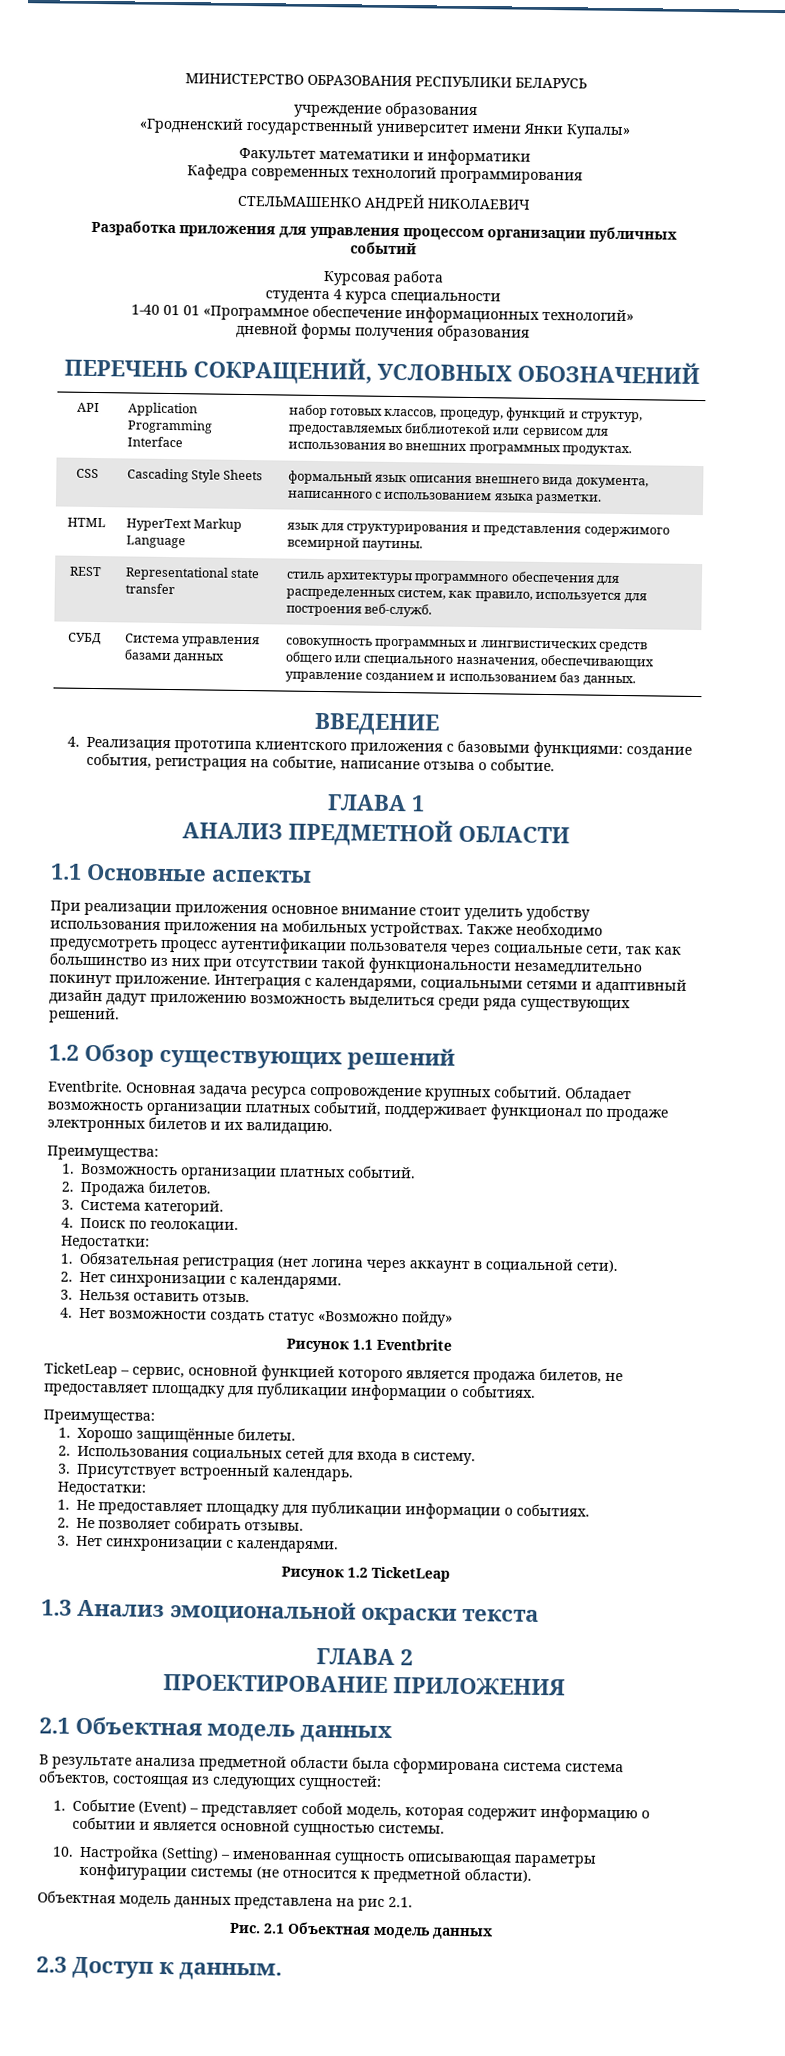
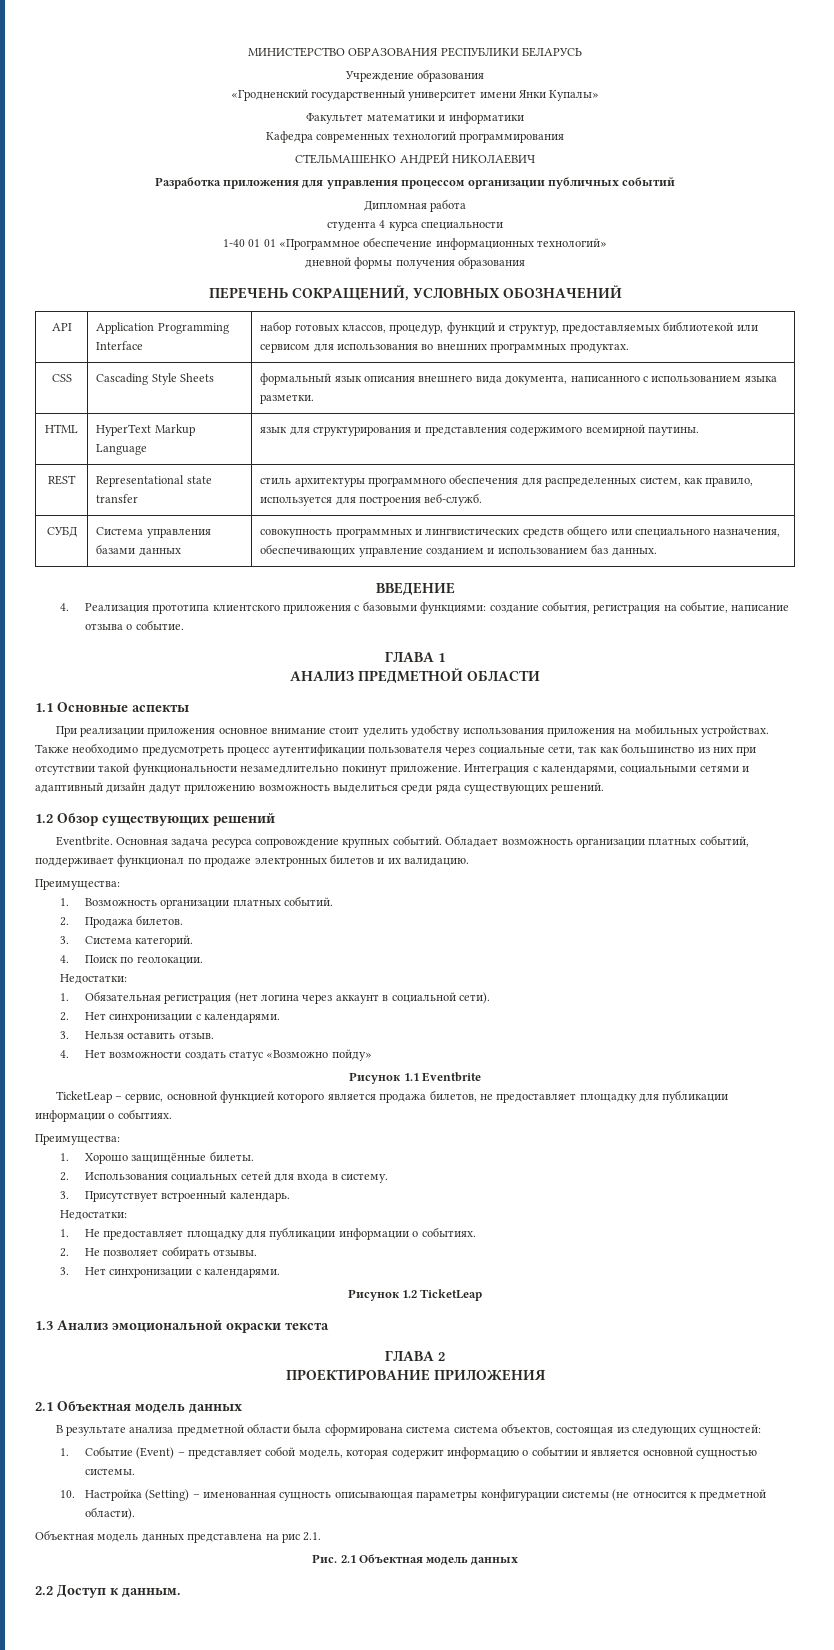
- учреждение образования
+ Учреждение образования
- Курсовая работа
+ Дипломная работа
- 2.3 Доступ к данным.
+ 2.2 Доступ к данным.

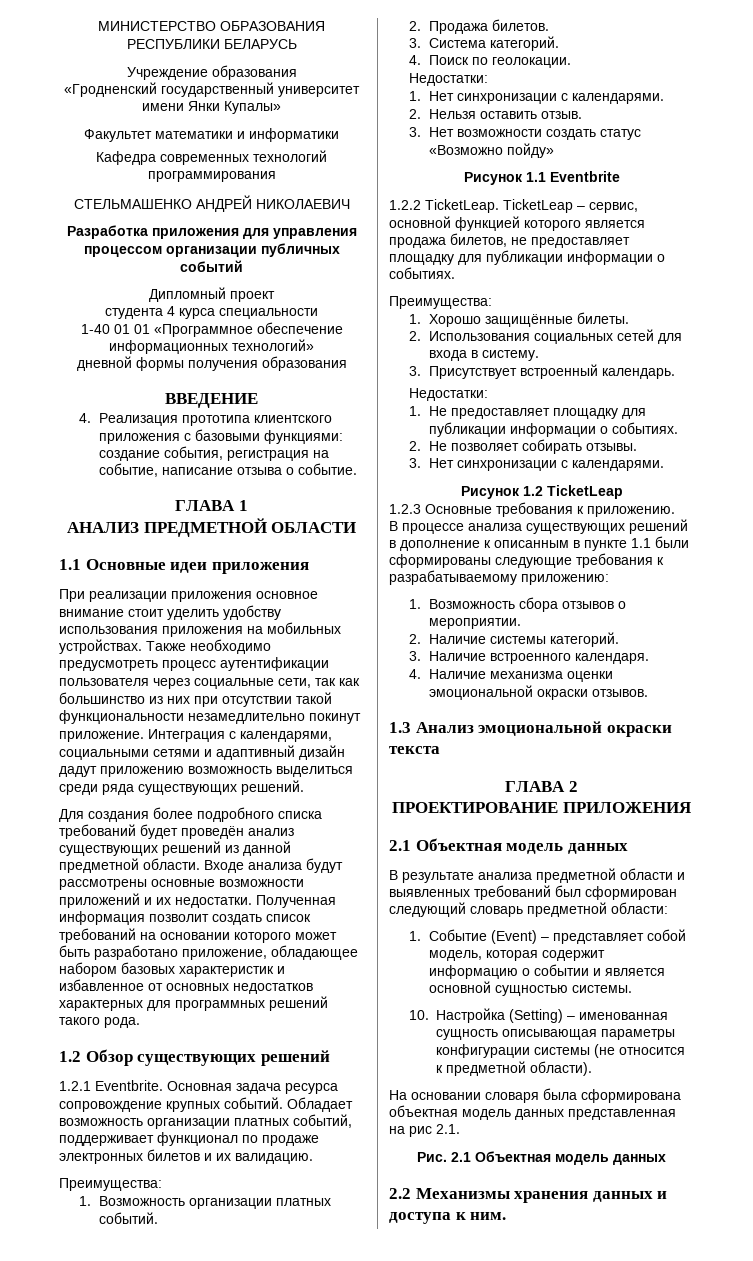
- Дипломная работа
+ Дипломный проект
- ПЕРЕЧЕНЬ СОКРАЩЕНИЙ, УСЛОВНЫХ ОБОЗНАЧЕНИЙ
- API | Application Programming Interface | набор готовых классов, процедур, функций и структур, предоставляемых библиотекой или сервисом для использования во внешних программных продуктах.
- CSS | Cascading Style Sheets | формальный язык описания внешнего вида документа, написанного с использованием языка разметки.
- HTML | HyperText Markup Language | язык для структурирования и представления содержимого всемирной паутины.
- REST | Representational state transfer | стиль архитектуры программного обеспечения для распределенных систем, как правило, используется для построения веб-служб.
- СУБД | Система управления базами данных | совокупность программных и лингвистических средств общего или специального назначения, обеспечивающих управление созданием и использованием баз данных.
- 1.1 Основные аспекты
+ 1.1 Основные идеи приложения
+ Для создания более подробного списка требований будет проведён анализ существующих решений из данной предметной области. Входе анализа будут рассмотрены основные возможности приложений и их недостатки. Полученная информация позволит создать список требований на основании которого может быть разработано приложение, обладающее набором базовых характеристик и избавленное от основных недостатков характерных для программных решений такого рода.
- Eventbrite.
+ 1.2.1 Eventbrite.
- 1. Обязательная регистрация (нет логина через аккаунт в социальной сети).
- 2. Нет синхронизации с календарями.
- 3. Нельзя оставить отзыв.
+ 1. Нет синхронизации с календарями.
+ 2. Нельзя оставить отзыв.
- 4. Нет возможности создать статус «Возможно пойду»
+ 3. Нет возможности создать статус «Возможно пойду»
+ 1.2.2 TicketLeap.
+ 1.2.3 Основные требования к приложению.
+ В процессе анализа существующих решений в дополнение к описанным в пункте 1.1 были сформированы следующие требования к разрабатываемому приложению:
+ 1. Возможность сбора отзывов о мероприятии.
+ 2. Наличие системы категорий.
+ 3. Наличие встроенного календаря.
+ 4. Наличие механизма оценки эмоциональной окраски отзывов.
- В результате анализа предметной области была сформирована система система объектов, состоящая из следующих сущностей:
+ В результате анализа предметной области и выявленных требований был сформирован следующий словарь предметной области:
- Объектная модель данных представлена на рис 2.1.
+ На основании словаря была сформирована объектная модель данных представленная на рис 2.1.
- 2.2 Доступ к данным.
+ 2.2 Механизмы хранения данных и доступа к ним.

